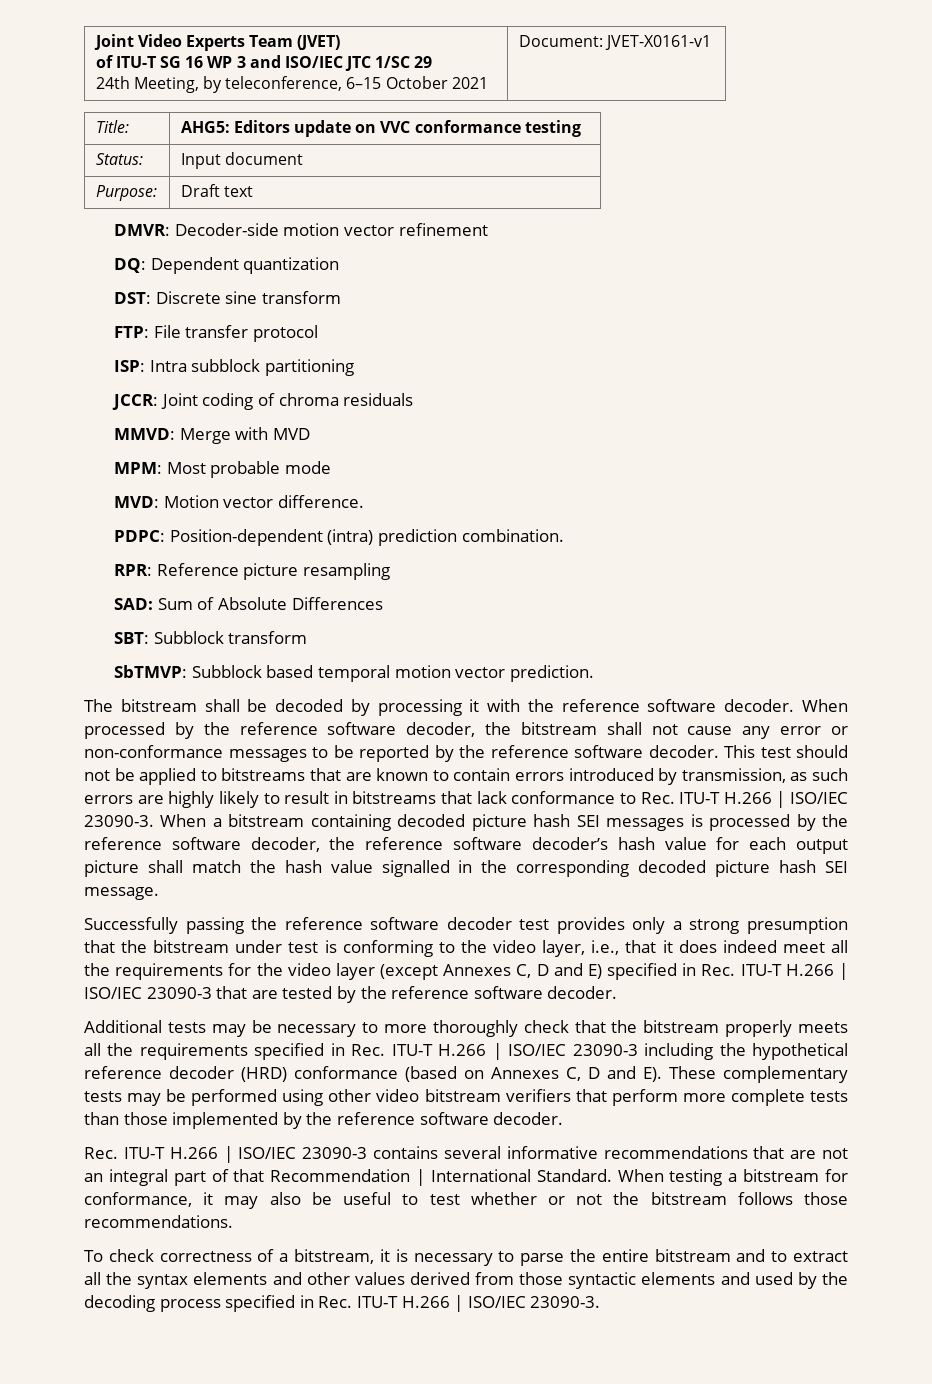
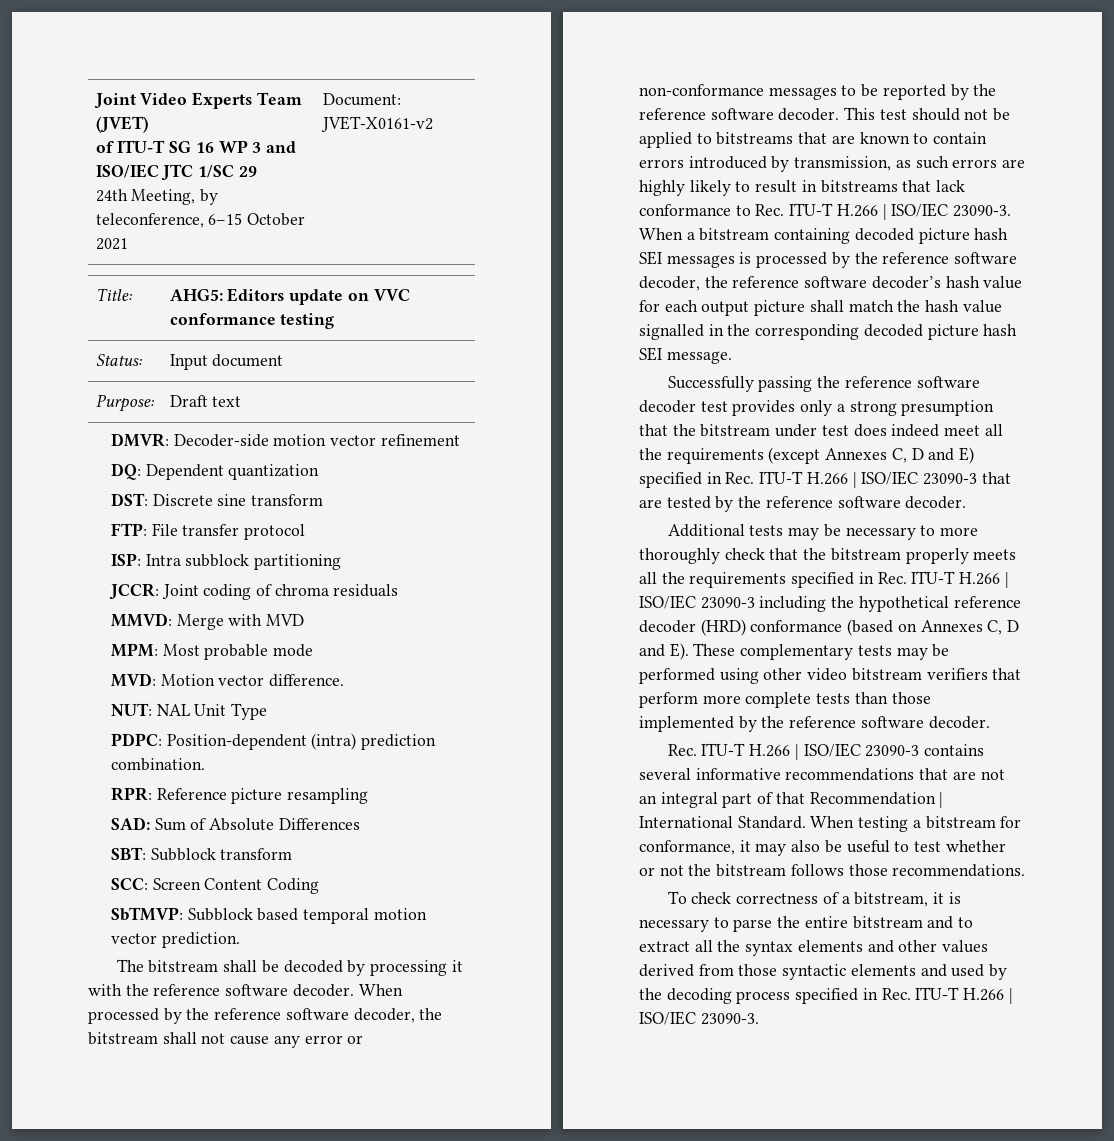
  Joint Video Experts Team (JVET)
  of ITU-T SG 16 WP 3 and ISO/IEC JTC 1/SC 29
- 24th Meeting, by teleconference, 6–15 October 2021 | Document: JVET-X0161-v1
+ 24th Meeting, by teleconference, 6–15 October 2021 | Document: JVET-X0161-v2
+ NUT: NAL Unit Type
+ SCC: Screen Content Coding
- Successfully passing the reference software decoder test provides only a strong presumption that the bitstream under test is conforming to the video layer, i.e., that it does indeed meet all the requirements for the video layer (except Annexes C, D and E) specified in Rec. ITU-T H.266 | ISO/IEC 23090-3 that are tested by the reference software decoder.
+ Successfully passing the reference software decoder test provides only a strong presumption that the bitstream under test does indeed meet all the requirements (except Annexes C, D and E) specified in Rec. ITU-T H.266 | ISO/IEC 23090-3 that are tested by the reference software decoder.

